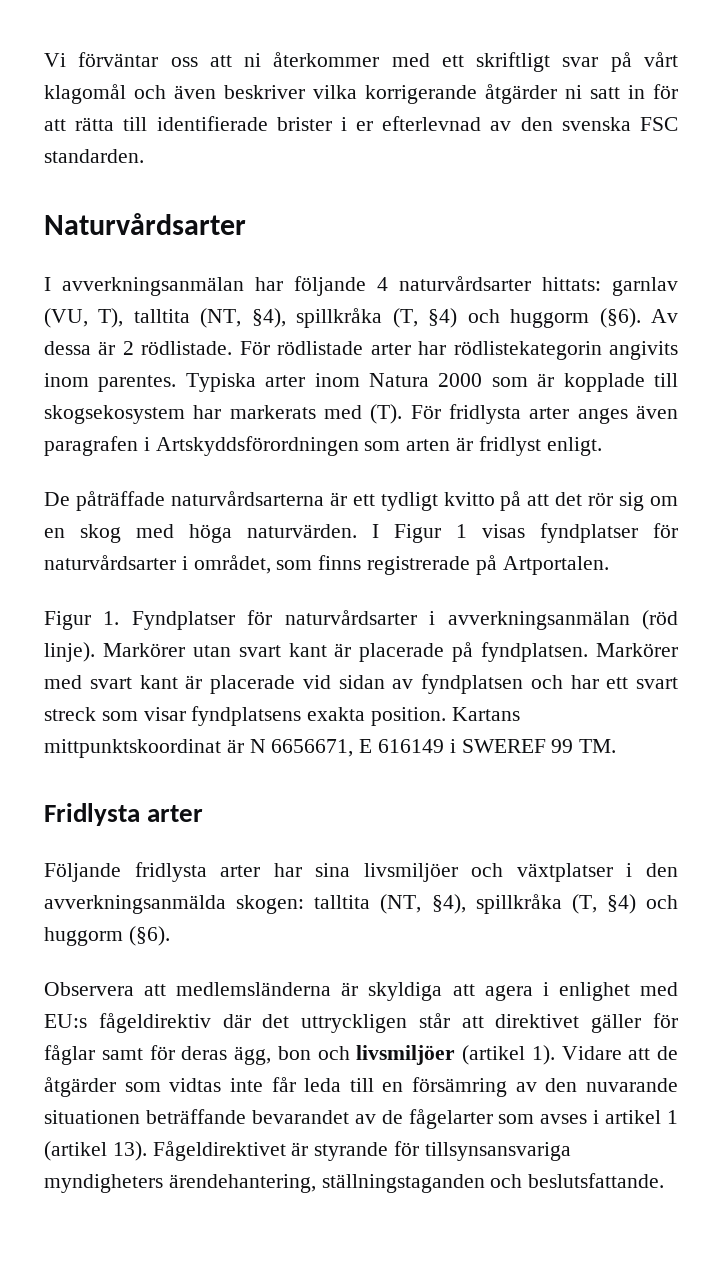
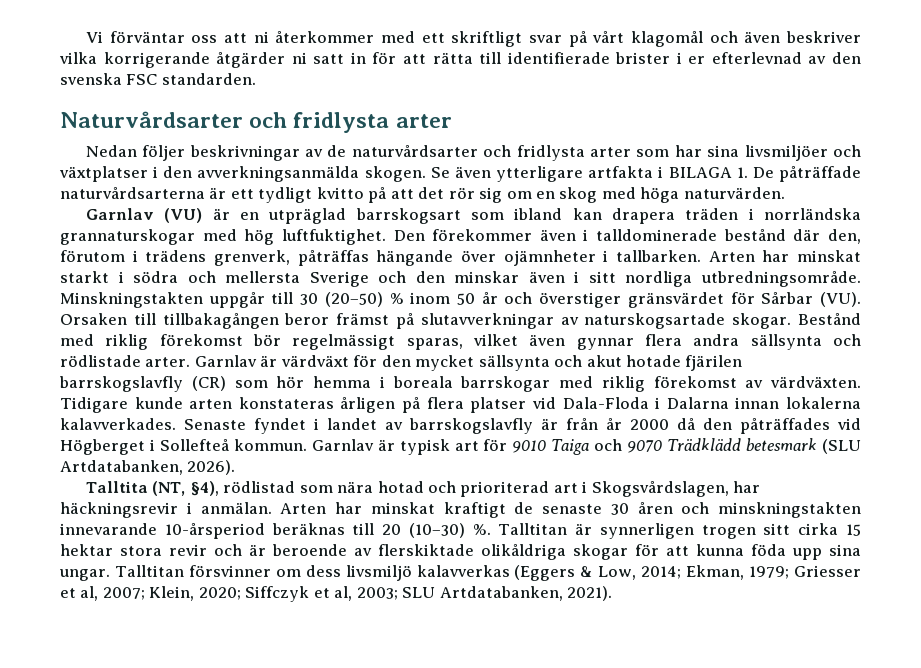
- Naturvårdsarter
- I avverkningsanmälan har följande 4 naturvårdsarter hittats: garnlav (VU, T), talltita (NT, §4), spillkråka (T, §4) och huggorm (§6). Av dessa är 2 rödlistade. För rödlistade arter har rödlistekategorin angivits inom parentes. Typiska arter inom Natura 2000 som är kopplade till skogsekosystem har markerats med (T). För fridlysta arter anges även paragrafen i Artskyddsförordningen som arten är fridlyst enligt.
- De påträffade naturvårdsarterna är ett tydligt kvitto på att det rör sig om en skog med höga naturvärden. I Figur 1 visas fyndplatser för naturvårdsarter i området, som finns registrerade på Artportalen.
- Figur 1. Fyndplatser för naturvårdsarter i avverkningsanmälan (röd linje). Markörer utan svart kant är placerade på fyndplatsen. Markörer med svart kant är placerade vid sidan av fyndplatsen och har ett svart streck som visar fyndplatsens exakta position. Kartans mittpunktskoordinat är N 6656671, E 616149 i SWEREF 99 TM.
- Fridlysta arter
- Följande fridlysta arter har sina livsmiljöer och växtplatser i den avverkningsanmälda skogen: talltita (NT, §4), spillkråka (T, §4) och huggorm (§6).
- Observera att medlemsländerna är skyldiga att agera i enlighet med EU:s fågeldirektiv där det uttryckligen står att direktivet gäller för fåglar samt för deras ägg, bon och livsmiljöer (artikel 1). Vidare att de åtgärder som vidtas inte får leda till en försämring av den nuvarande situationen beträffande bevarandet av de fågelarter som avses i artikel 1 (artikel 13). Fågeldirektivet är styrande för tillsynsansvariga myndigheters ärendehantering, ställningstaganden och beslutsfattande.
+ Naturvårdsarter och fridlysta arter
+ Nedan följer beskrivningar av de naturvårdsarter och fridlysta arter som har sina livsmiljöer och växtplatser i den avverkningsanmälda skogen. Se även ytterligare artfakta i BILAGA 1. De påträffade naturvårdsarterna är ett tydligt kvitto på att det rör sig om en skog med höga naturvärden.
+ Garnlav (VU) är en utpräglad barrskogsart som ibland kan drapera träden i norrländska grannaturskogar med hög luftfuktighet. Den förekommer även i talldominerade bestånd där den, förutom i trädens grenverk, påträffas hängande över ojämnheter i tallbarken. Arten har minskat starkt i södra och mellersta Sverige och den minskar även i sitt nordliga utbredningsområde. Minskningstakten uppgår till 30 (20–50) % inom 50 år och överstiger gränsvärdet för Sårbar (VU). Orsaken till tillbakagången beror främst på slutavverkningar av naturskogsartade skogar. Bestånd med riklig förekomst bör regelmässigt sparas, vilket även gynnar flera andra sällsynta och rödlistade arter. Garnlav är värdväxt för den mycket sällsynta och akut hotade fjärilen barrskogslavfly (CR) som hör hemma i boreala barrskogar med riklig förekomst av värdväxten. Tidigare kunde arten konstateras årligen på flera platser vid Dala-Floda i Dalarna innan lokalerna kalavverkades. Senaste fyndet i landet av barrskogslavfly är från år 2000 då den påträffades vid Högberget i Sollefteå kommun. Garnlav är typisk art för 9010 Taiga och 9070 Trädklädd betesmark (SLU Artdatabanken, 2026).
+ Talltita (NT, §4), rödlistad som nära hotad och prioriterad art i Skogsvårdslagen, har häckningsrevir i anmälan. Arten har minskat kraftigt de senaste 30 åren och minskningstakten innevarande 10-årsperiod beräknas till 20 (10–30) %. Talltitan är synnerligen trogen sitt cirka 15 hektar stora revir och är beroende av flerskiktade olikåldriga skogar för att kunna föda upp sina ungar. Talltitan försvinner om dess livsmiljö kalavverkas (Eggers & Low, 2014; Ekman, 1979; Griesser et al, 2007; Klein, 2020; Siffczyk et al, 2003; SLU Artdatabanken, 2021).

